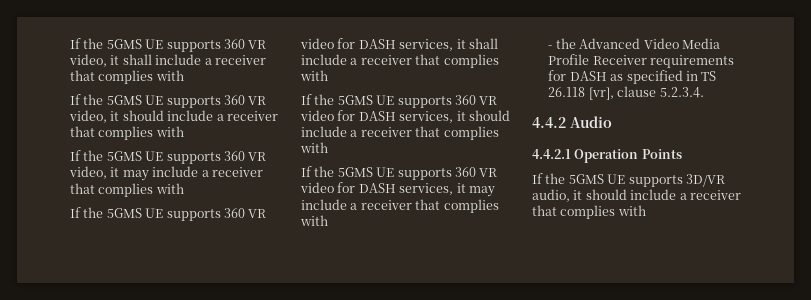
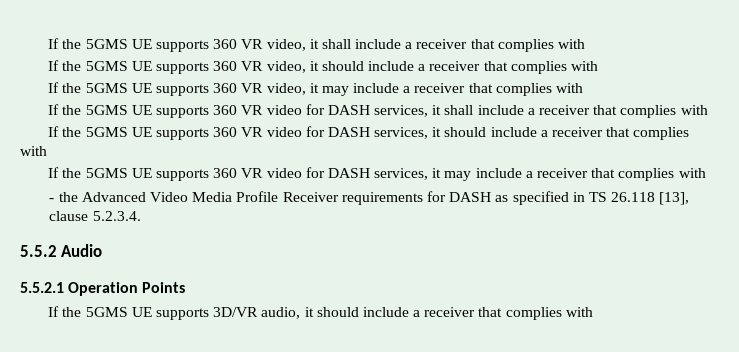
- - the Advanced Video Media Profile Receiver requirements for DASH as specified in TS 26.118 [vr], clause 5.2.3.4.
+ - the Advanced Video Media Profile Receiver requirements for DASH as specified in TS 26.118 [13], clause 5.2.3.4.
- 4.4.2 Audio
+ 5.5.2 Audio
- 4.4.2.1 Operation Points
+ 5.5.2.1 Operation Points

